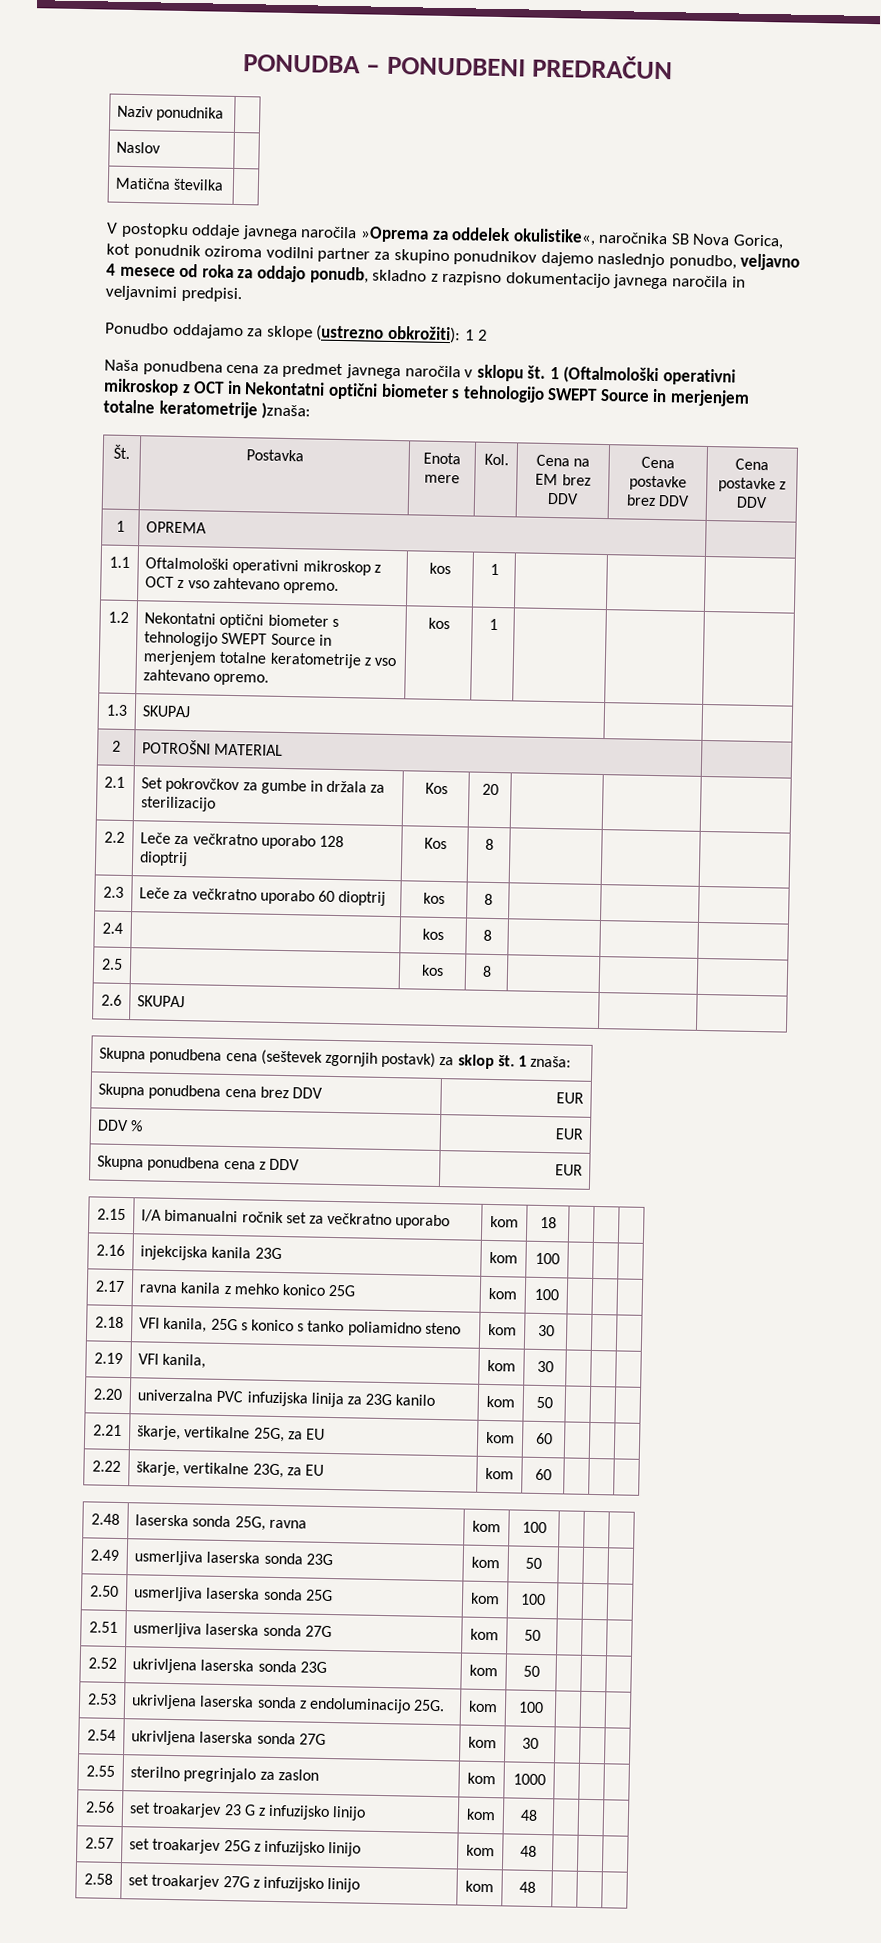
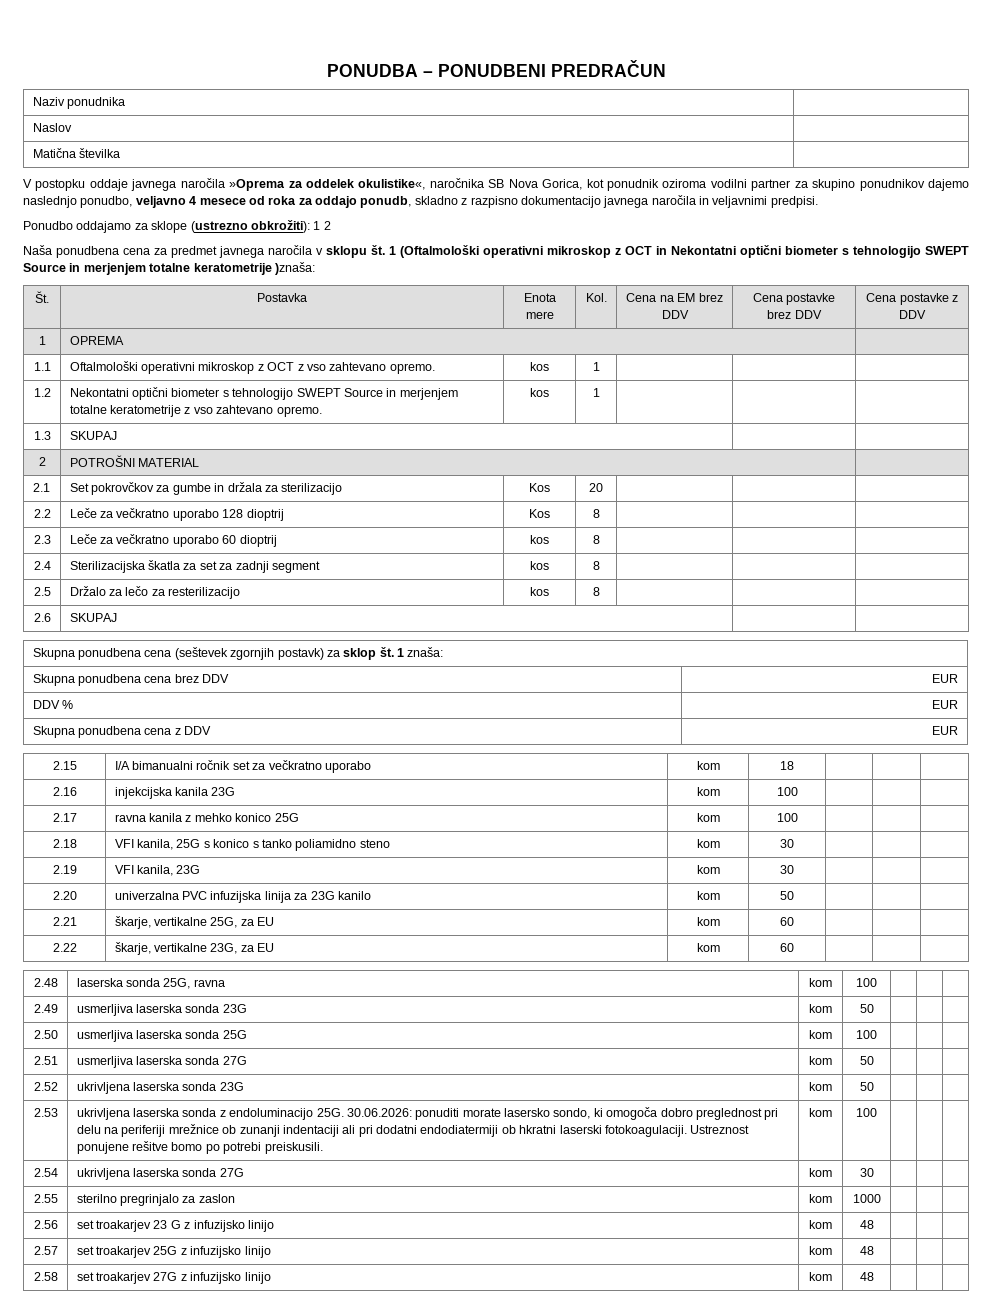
- 2.4 | | kos | 8 | | |
- 2.5 | | kos | 8 | | |
+ 2.4 | Sterilizacijska škatla za set za zadnji segment | kos | 8 | | |
+ 2.5 | Držalo za lečo za resterilizacijo | kos | 8 | | |
- 2.19 | VFI kanila, | kom | 30 | | |
+ 2.19 | VFI kanila, 23G | kom | 30 | | |
+ 30.06.2026: ponuditi morate lasersko sondo, ki omogoča dobro preglednost pri delu na periferiji mrežnice ob zunanji indentaciji ali pri dodatni endodiatermiji ob hkratni laserski fotokoagulaciji. Ustreznost ponujene rešitve bomo po potrebi preiskusili.

